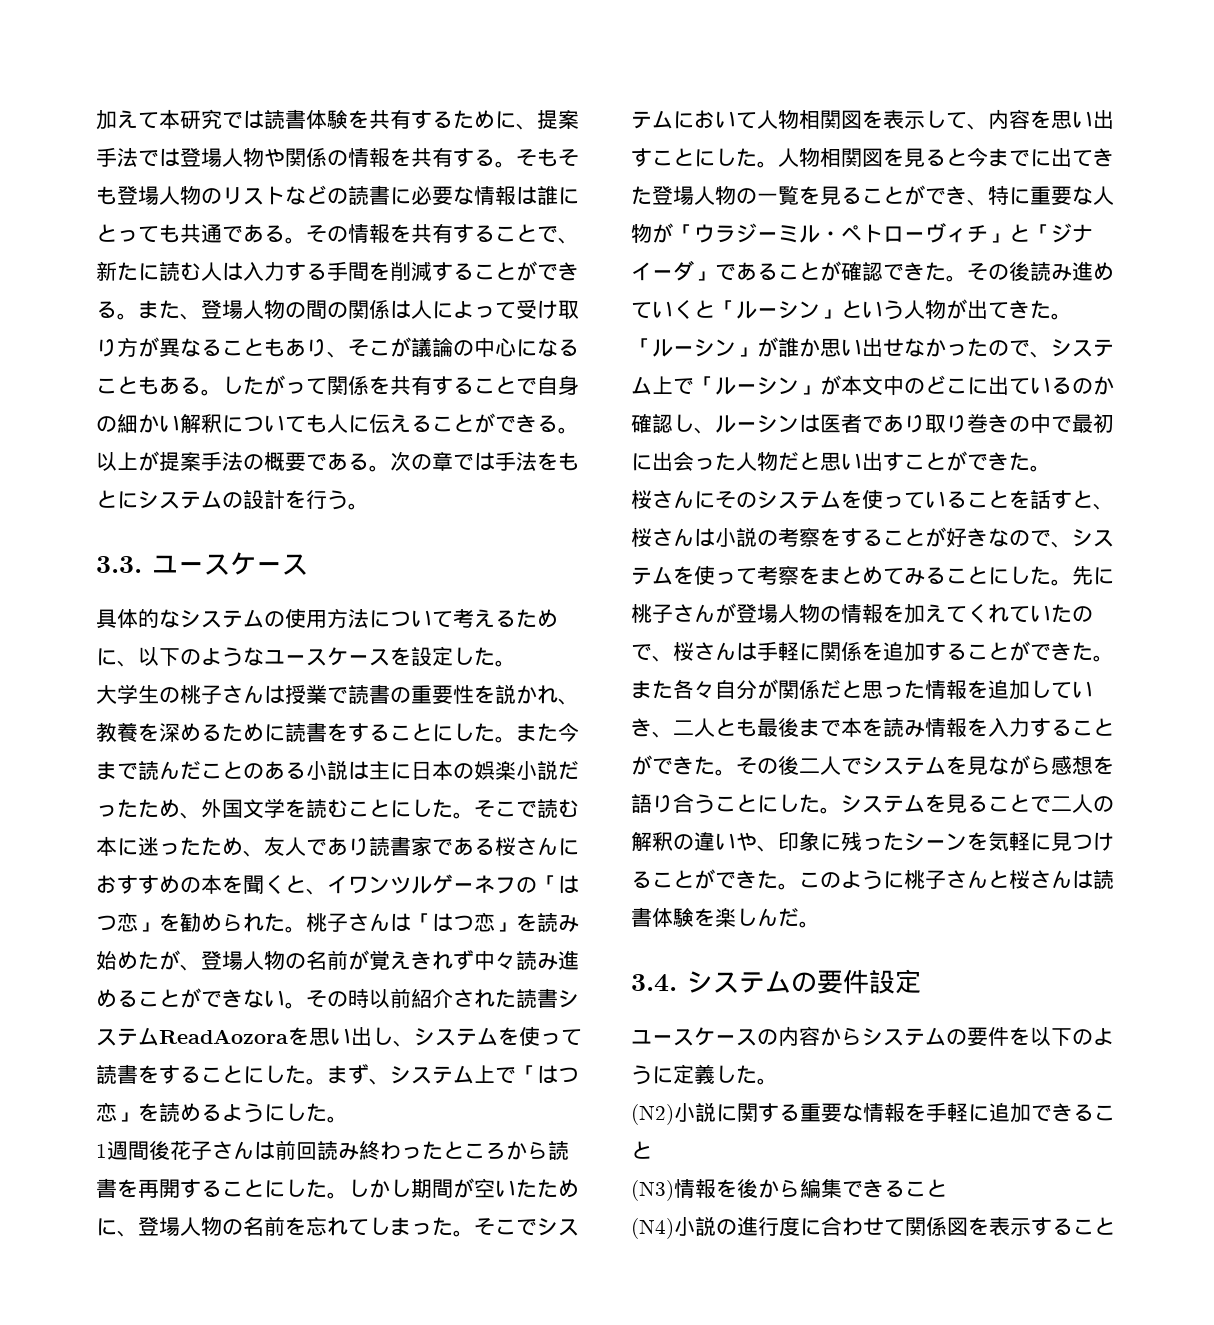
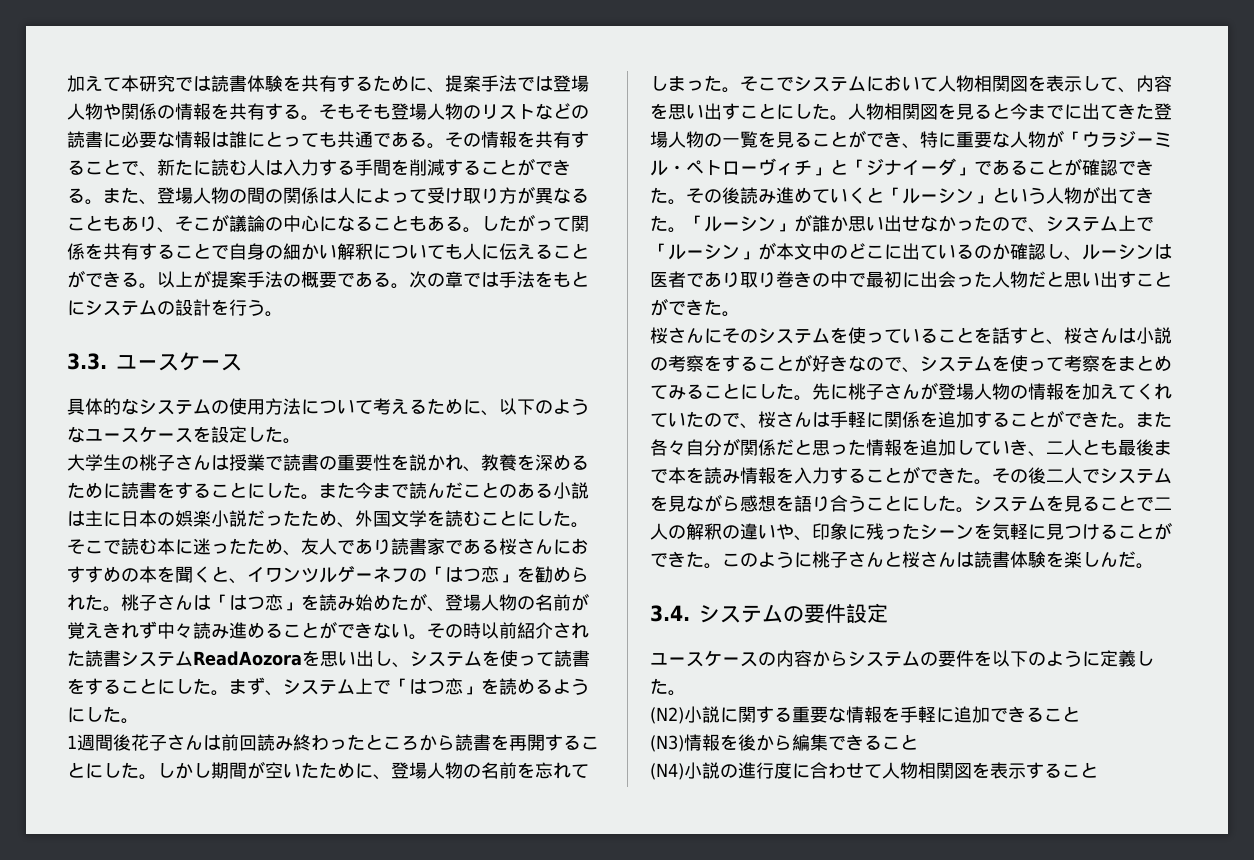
- (N4)小説の進行度に合わせて関係図を表示すること
+ (N4)小説の進行度に合わせて人物相関図を表示すること

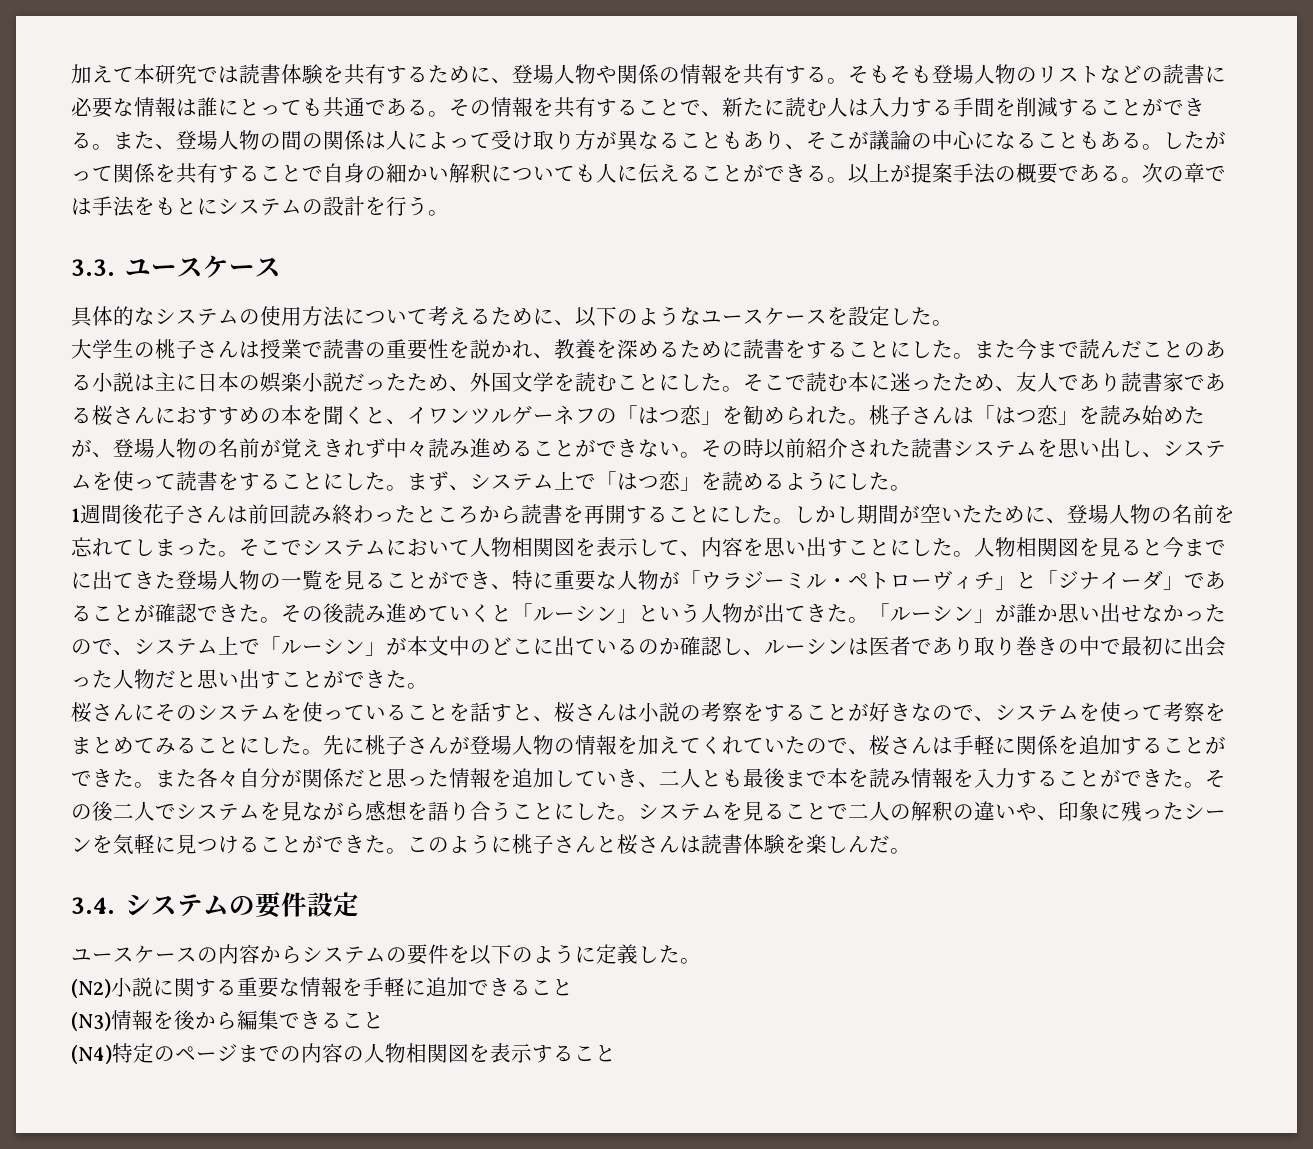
- 加えて本研究では読書体験を共有するために、提案手法では登場人物や関係の情報を共有する。
+ 加えて本研究では読書体験を共有するために、登場人物や関係の情報を共有する。
- その時以前紹介された読書システムReadAozoraを思い出し、システムを使って読書をすることにした。
+ その時以前紹介された読書システムを思い出し、システムを使って読書をすることにした。
- (N4)小説の進行度に合わせて人物相関図を表示すること
+ (N4)特定のページまでの内容の人物相関図を表示すること

